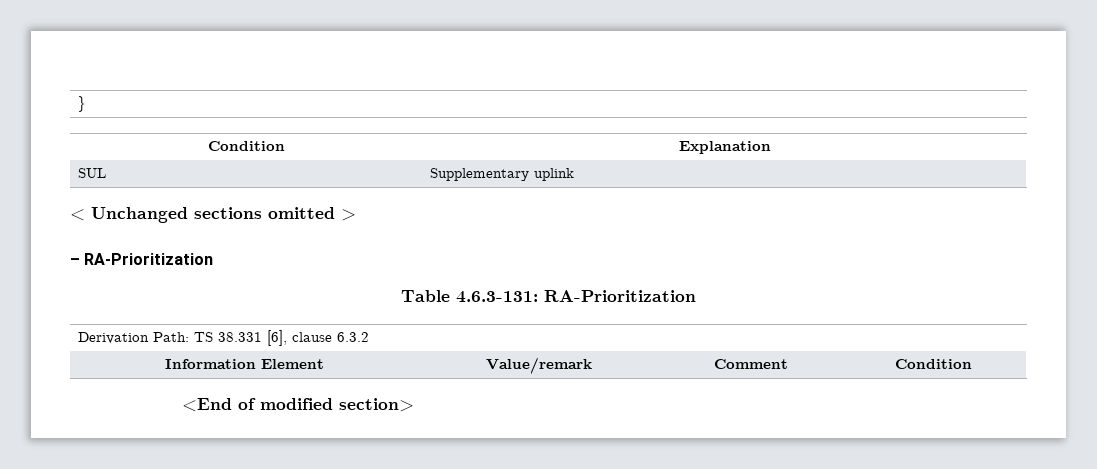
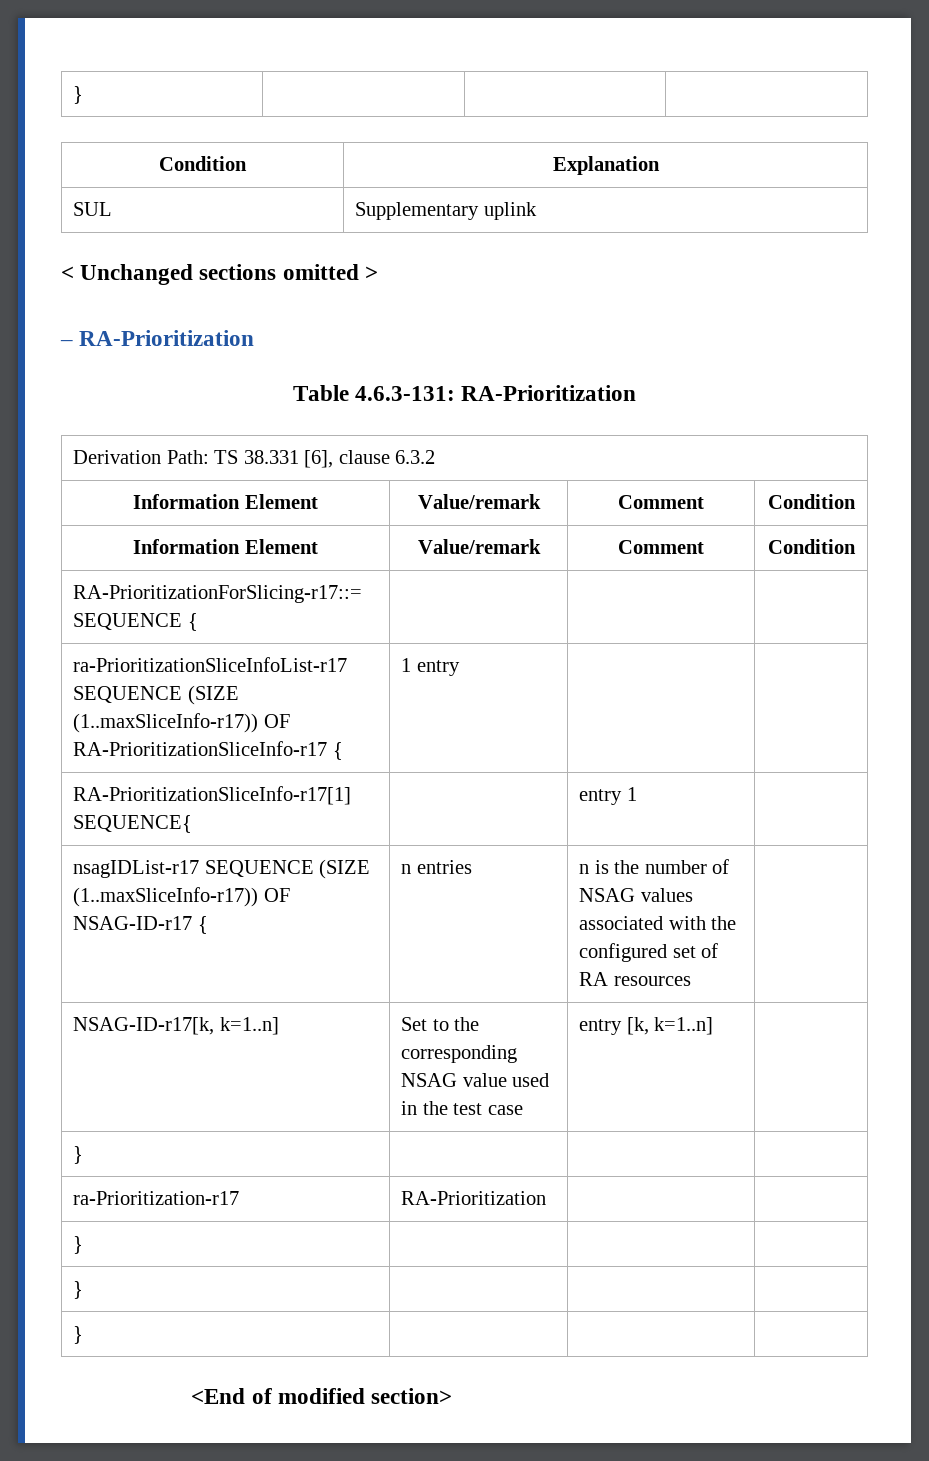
  Derivation Path: TS 38.331 [6], clause 6.3.2
  Information Element | Value/remark | Comment | Condition
+ Information Element | Value/remark | Comment | Condition
+ RA-PrioritizationForSlicing-r17::= SEQUENCE { | | |
+ ra-PrioritizationSliceInfoList-r17 SEQUENCE (SIZE (1..maxSliceInfo-r17)) OF RA-PrioritizationSliceInfo-r17 { | 1 entry | |
+ RA-PrioritizationSliceInfo-r17[1] SEQUENCE{ | | entry 1 |
+ nsagIDList-r17 SEQUENCE (SIZE (1..maxSliceInfo-r17)) OF NSAG-ID-r17 { | n entries | n is the number of NSAG values associated with the configured set of RA resources |
+ NSAG-ID-r17[k, k=1..n] | Set to the corresponding NSAG value used in the test case | entry [k, k=1..n] |
+ } | | |
+ ra-Prioritization-r17 | RA-Prioritization | |
+ } | | |
+ } | | |
+ } | | |

